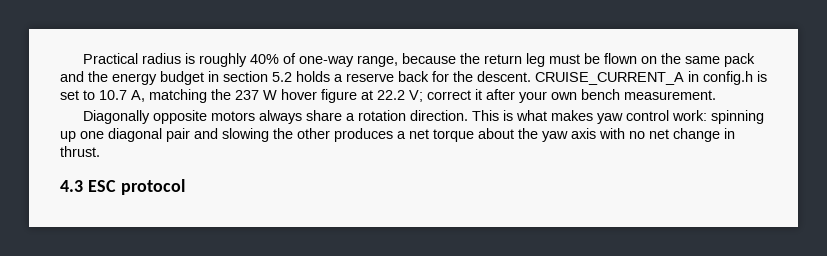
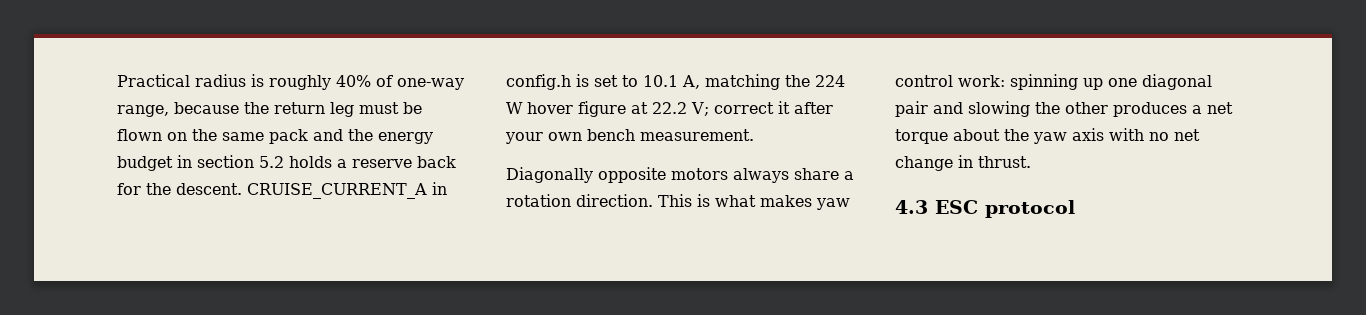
- CRUISE_CURRENT_A in config.h is set to 10.7 A, matching the 237 W hover figure at 22.2 V; correct it after your own bench measurement.
+ CRUISE_CURRENT_A in config.h is set to 10.1 A, matching the 224 W hover figure at 22.2 V; correct it after your own bench measurement.

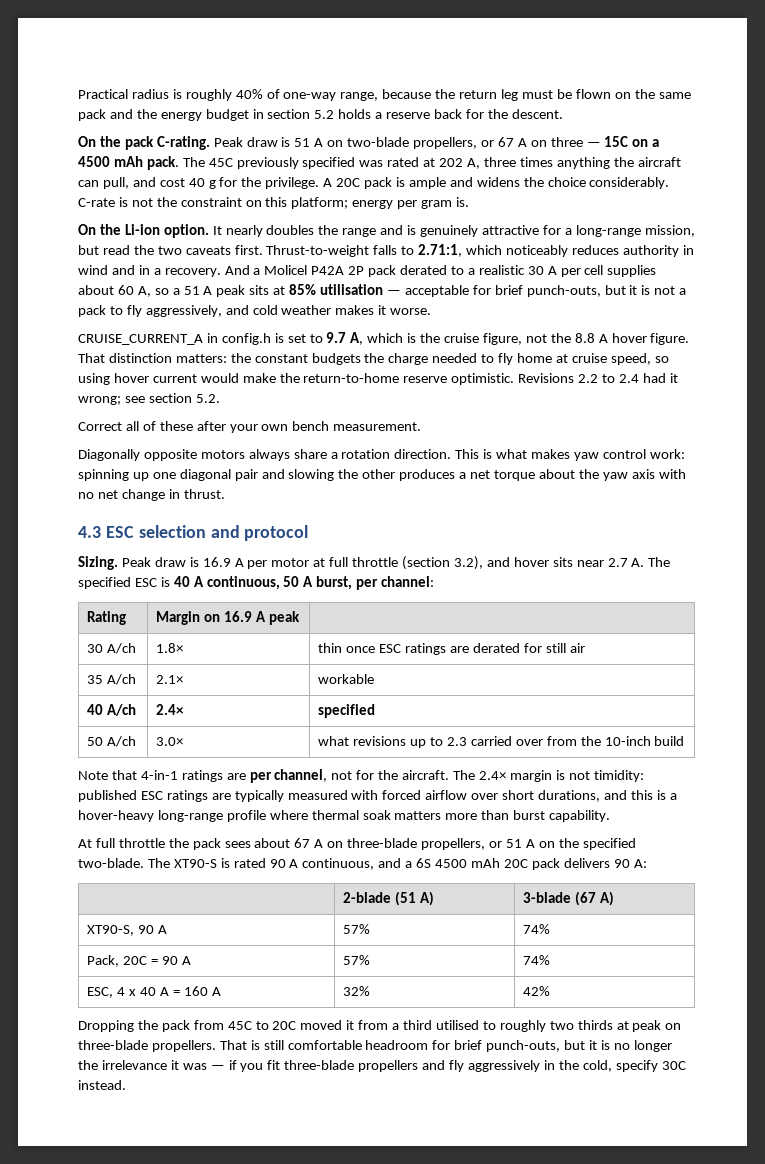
- Practical radius is roughly 40% of one-way range, because the return leg must be flown on the same pack and the energy budget in section 5.2 holds a reserve back for the descent. CRUISE_CURRENT_A in config.h is set to 10.1 A, matching the 224 W hover figure at 22.2 V; correct it after your own bench measurement.
+ Practical radius is roughly 40% of one-way range, because the return leg must be flown on the same pack and the energy budget in section 5.2 holds a reserve back for the descent.
+ On the pack C-rating. Peak draw is 51 A on two-blade propellers, or 67 A on three — 15C on a 4500 mAh pack. The 45C previously specified was rated at 202 A, three times anything the aircraft can pull, and cost 40 g for the privilege. A 20C pack is ample and widens the choice considerably. C-rate is not the constraint on this platform; energy per gram is.
+ On the Li-ion option. It nearly doubles the range and is genuinely attractive for a long-range mission, but read the two caveats first. Thrust-to-weight falls to 2.71:1, which noticeably reduces authority in wind and in a recovery. And a Molicel P42A 2P pack derated to a realistic 30 A per cell supplies about 60 A, so a 51 A peak sits at 85% utilisation — acceptable for brief punch-outs, but it is not a pack to fly aggressively, and cold weather makes it worse.
+ CRUISE_CURRENT_A in config.h is set to 9.7 A, which is the cruise figure, not the 8.8 A hover figure. That distinction matters: the constant budgets the charge needed to fly home at cruise speed, so using hover current would make the return-to-home reserve optimistic. Revisions 2.2 to 2.4 had it wrong; see section 5.2.
+ Correct all of these after your own bench measurement.
- 4.3 ESC protocol
+ 4.3 ESC selection and protocol
+ Sizing. Peak draw is 16.9 A per motor at full throttle (section 3.2), and hover sits near 2.7 A. The specified ESC is 40 A continuous, 50 A burst, per channel:
+ Rating | Margin on 16.9 A peak |
+ 30 A/ch | 1.8× | thin once ESC ratings are derated for still air
+ 35 A/ch | 2.1× | workable
+ 40 A/ch | 2.4× | specified
+ 50 A/ch | 3.0× | what revisions up to 2.3 carried over from the 10-inch build
+ Note that 4-in-1 ratings are per channel, not for the aircraft. The 2.4× margin is not timidity: published ESC ratings are typically measured with forced airflow over short durations, and this is a hover-heavy long-range profile where thermal soak matters more than burst capability.
+ At full throttle the pack sees about 67 A on three-blade propellers, or 51 A on the specified two-blade. The XT90-S is rated 90 A continuous, and a 6S 4500 mAh 20C pack delivers 90 A:
+ | 2-blade (51 A) | 3-blade (67 A)
+ XT90-S, 90 A | 57% | 74%
+ Pack, 20C = 90 A | 57% | 74%
+ ESC, 4 x 40 A = 160 A | 32% | 42%
+ Dropping the pack from 45C to 20C moved it from a third utilised to roughly two thirds at peak on three-blade propellers. That is still comfortable headroom for brief punch-outs, but it is no longer the irrelevance it was — if you fit three-blade propellers and fly aggressively in the cold, specify 30C instead.

